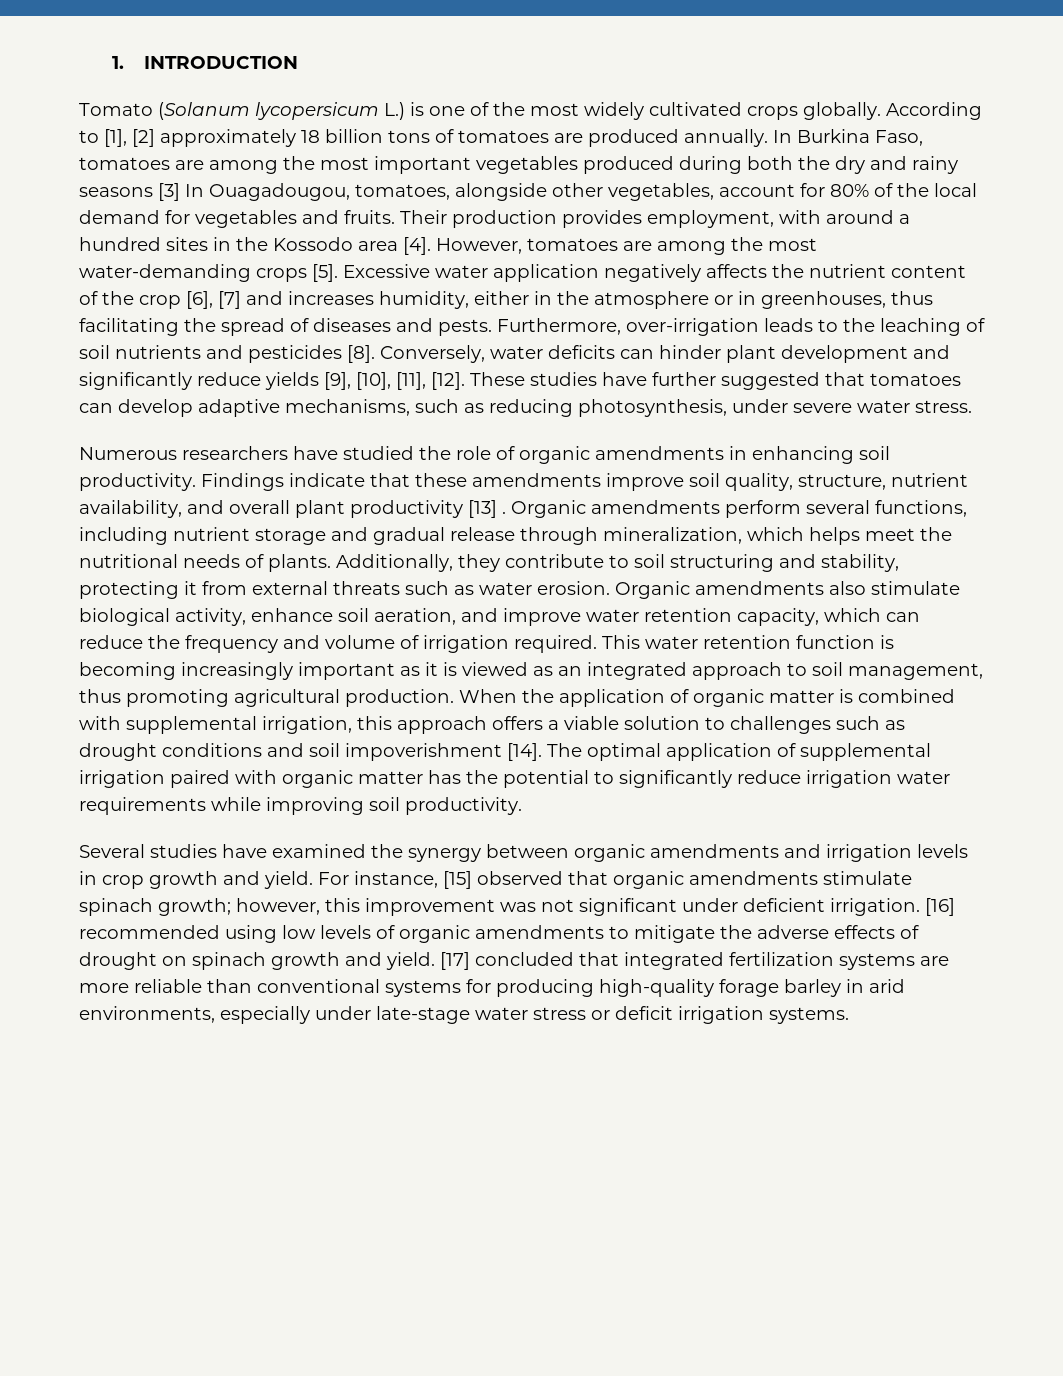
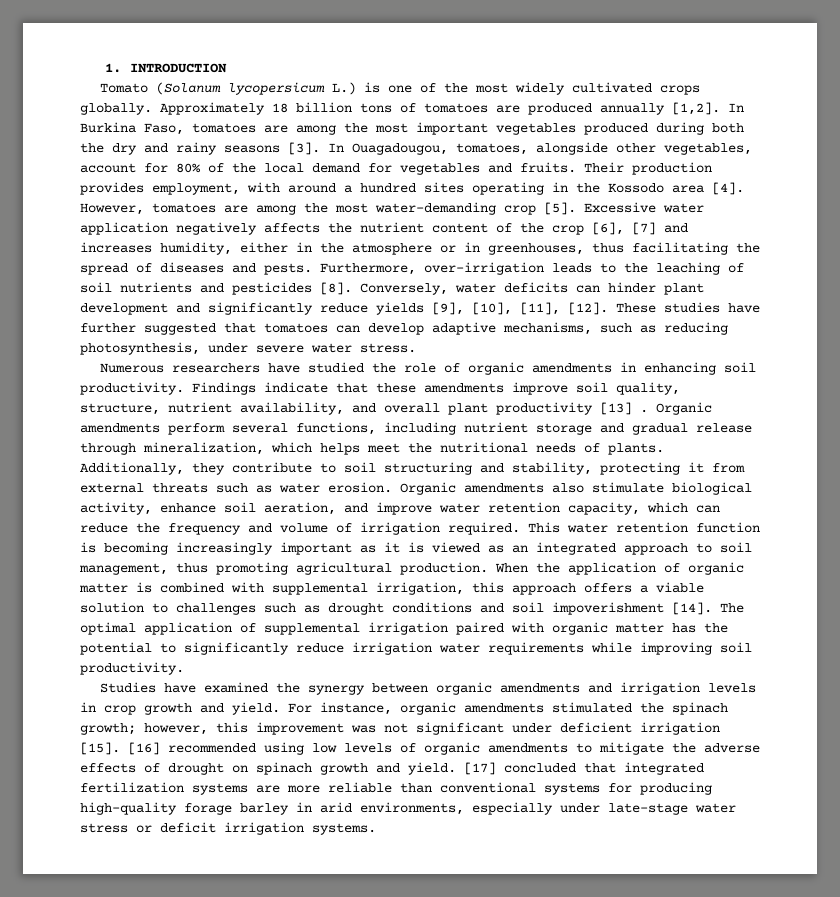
- According to [1], [2] approximately 18 billion tons of tomatoes are produced annually.
+ Approximately 18 billion tons of tomatoes are produced annually [1,2].
- In Burkina Faso, tomatoes are among the most important vegetables produced during both the dry and rainy seasons [3] In Ouagadougou, tomatoes, alongside other vegetables, account for 80% of the local demand for vegetables and fruits.
+ In Burkina Faso, tomatoes are among the most important vegetables produced during both the dry and rainy seasons [3]. In Ouagadougou, tomatoes, alongside other vegetables, account for 80% of the local demand for vegetables and fruits.
- Their production provides employment, with around a hundred sites in the Kossodo area [4].
+ Their production provides employment, with around a hundred sites operating in the Kossodo area [4].
- However, tomatoes are among the most water-demanding crops [5].
+ However, tomatoes are among the most water-demanding crop [5].
- Several studies have examined the synergy between organic amendments and irrigation levels in crop growth and yield.
+ Studies have examined the synergy between organic amendments and irrigation levels in crop growth and yield.
- For instance, [15] observed that organic amendments stimulate spinach growth; however, this improvement was not significant under deficient irrigation.
+ For instance, organic amendments stimulated the spinach growth; however, this improvement was not significant under deficient irrigation [15].

